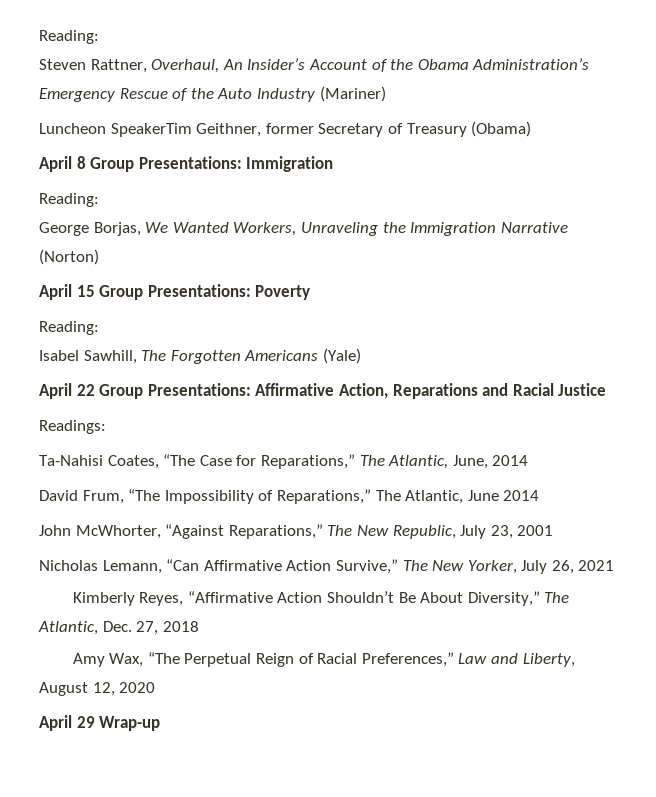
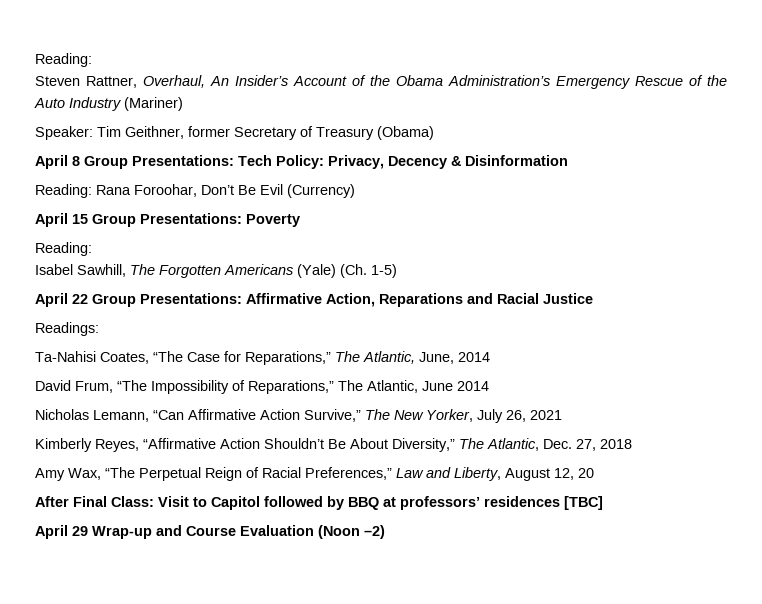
- Luncheon SpeakerTim Geithner, former Secretary of Treasury (Obama)
+ Speaker: Tim Geithner, former Secretary of Treasury (Obama)
- April 8 Group Presentations: Immigration
- Reading:
- George Borjas, We Wanted Workers, Unraveling the Immigration Narrative (Norton)
+ April 8 Group Presentations: Tech Policy: Privacy, Decency & Disinformation
+ Reading: Rana Foroohar, Don’t Be Evil (Currency)
- Isabel Sawhill, The Forgotten Americans (Yale)
+ Isabel Sawhill, The Forgotten Americans (Yale) (Ch. 1-5)
- John McWhorter, “Against Reparations,” The New Republic, July 23, 2001
- Amy Wax, “The Perpetual Reign of Racial Preferences,” Law and Liberty, August 12, 2020
- April 29 Wrap-up
+ Amy Wax, “The Perpetual Reign of Racial Preferences,” Law and Liberty, August 12, 20
+ After Final Class: Visit to Capitol followed by BBQ at professors’ residences [TBC]
+ April 29 Wrap-up and Course Evaluation (Noon –2)

